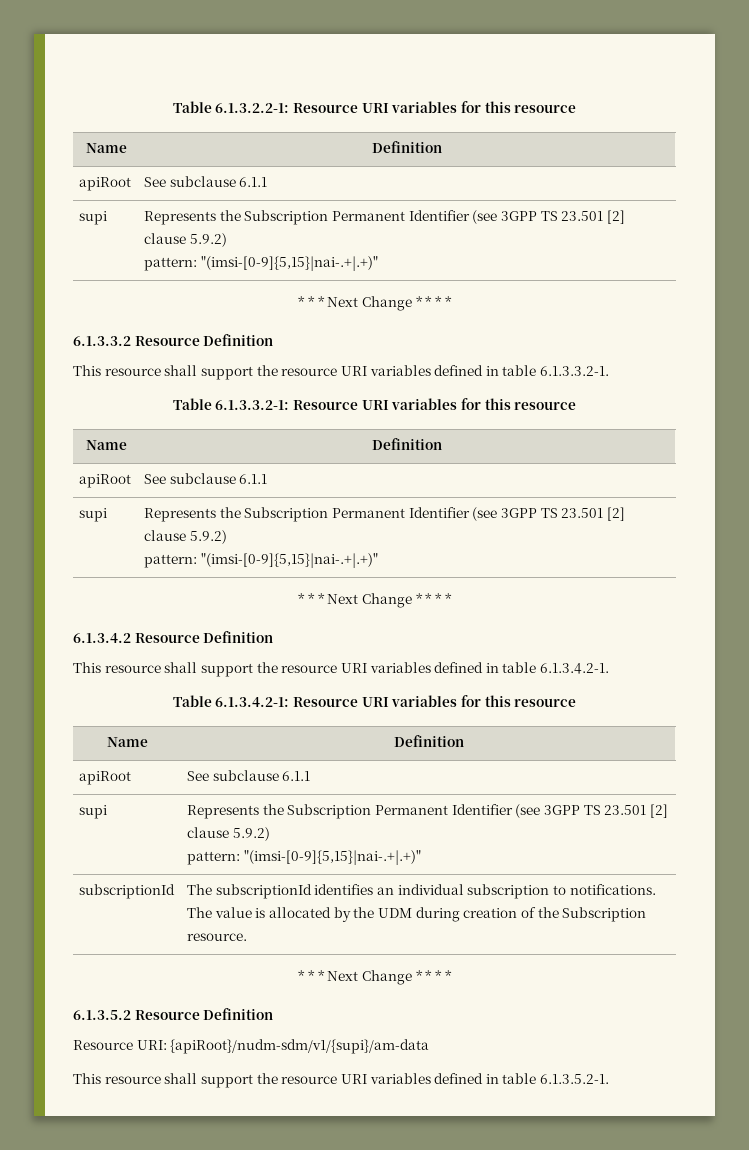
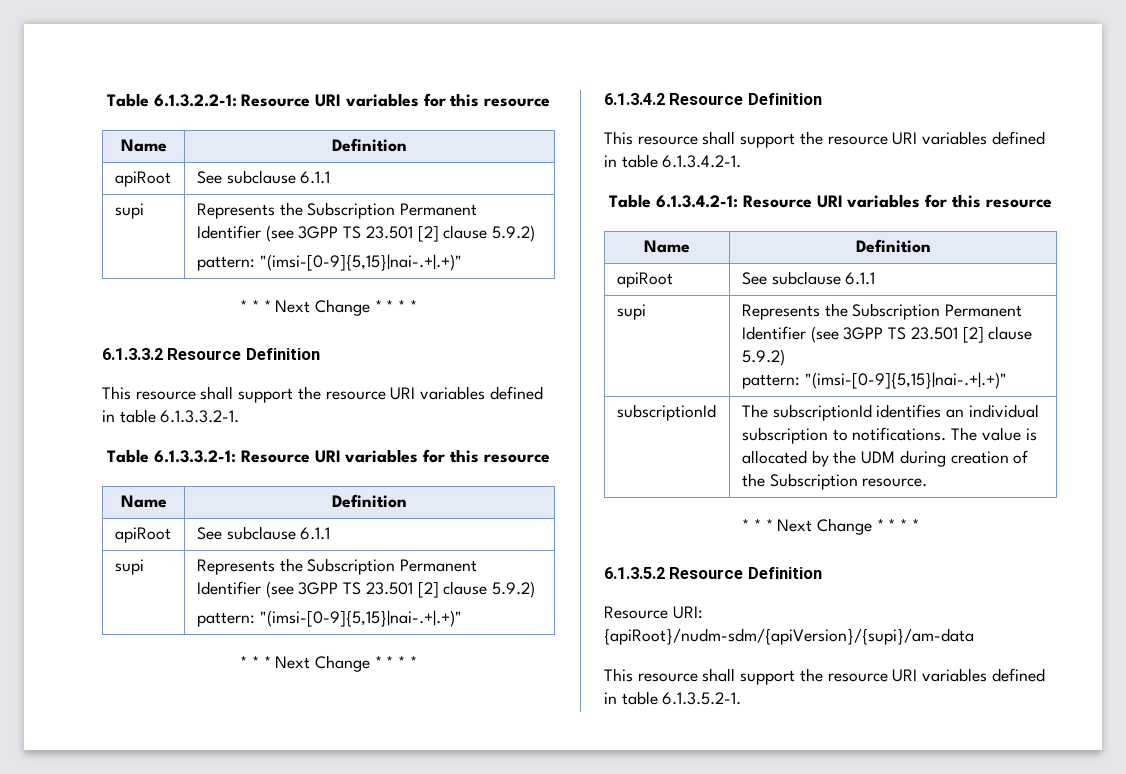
- Resource URI: {apiRoot}/nudm-sdm/v1/{supi}/am-data
+ Resource URI: {apiRoot}/nudm-sdm/{apiVersion}/{supi}/am-data

